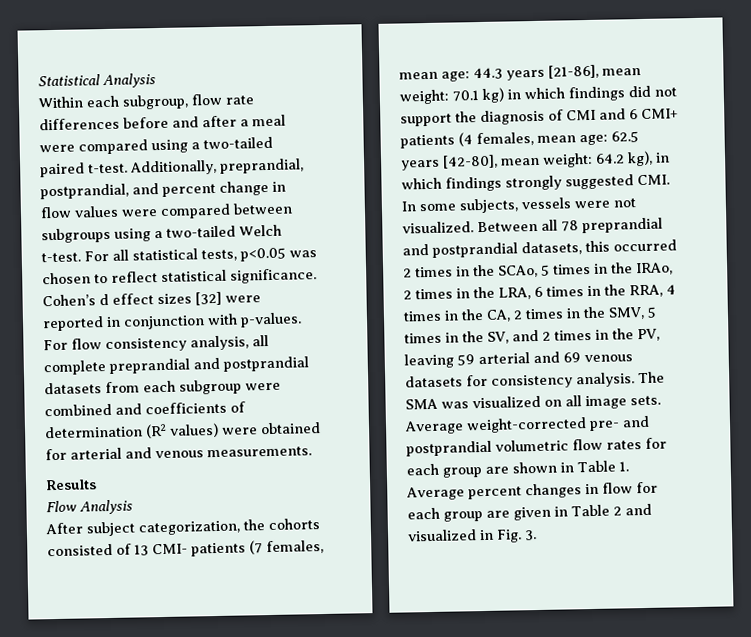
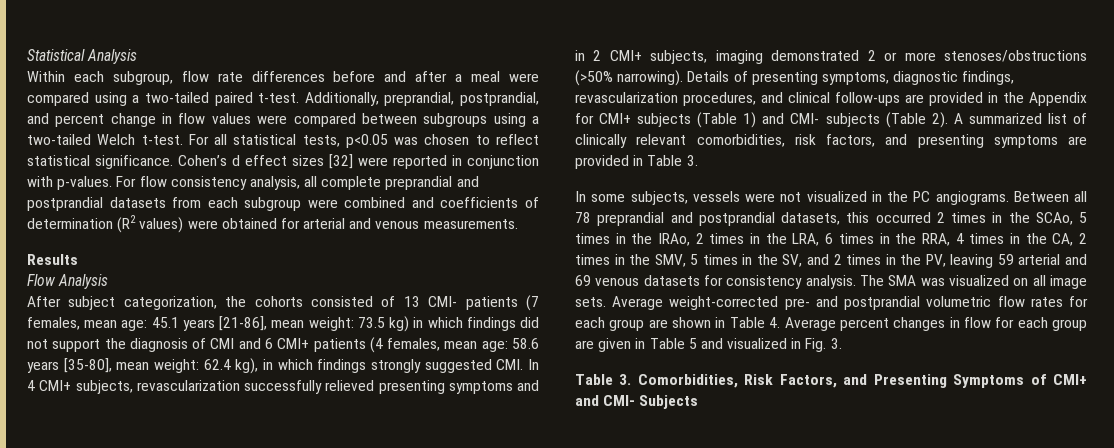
- After subject categorization, the cohorts consisted of 13 CMI- patients (7 females, mean age: 44.3 years [21-86], mean weight: 70.1 kg) in which findings did not support the diagnosis of CMI and 6 CMI+ patients (4 females, mean age: 62.5 years [42-80], mean weight: 64.2 kg), in which findings strongly suggested CMI. In some subjects, vessels were not visualized.
+ After subject categorization, the cohorts consisted of 13 CMI- patients (7 females, mean age: 45.1 years [21-86], mean weight: 73.5 kg) in which findings did not support the diagnosis of CMI and 6 CMI+ patients (4 females, mean age: 58.6 years [35-80], mean weight: 62.4 kg), in which findings strongly suggested CMI. In 4 CMI+ subjects, revascularization successfully relieved presenting symptoms and in 2 CMI+ subjects, imaging demonstrated 2 or more stenoses/obstructions (>50% narrowing). Details of presenting symptoms, diagnostic findings, revascularization procedures, and clinical follow-ups are provided in the Appendix for CMI+ subjects (Table 1) and CMI- subjects (Table 2). A summarized list of clinically relevant comorbidities, risk factors, and presenting symptoms are provided in Table 3.
+ In some subjects, vessels were not visualized in the PC angiograms.
- Average weight-corrected pre- and postprandial volumetric flow rates for each group are shown in Table 1. Average percent changes in flow for each group are given in Table 2 and visualized in Fig. 3.
+ Average weight-corrected pre- and postprandial volumetric flow rates for each group are shown in Table 4. Average percent changes in flow for each group are given in Table 5 and visualized in Fig. 3.
+ Table 3. Comorbidities, Risk Factors, and Presenting Symptoms of CMI+ and CMI- Subjects

